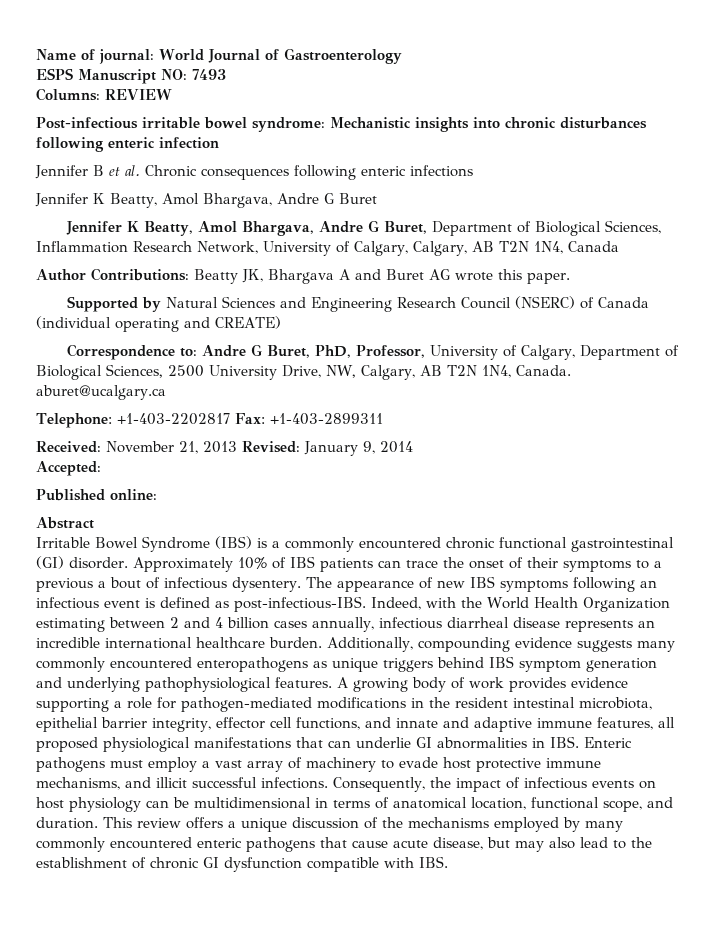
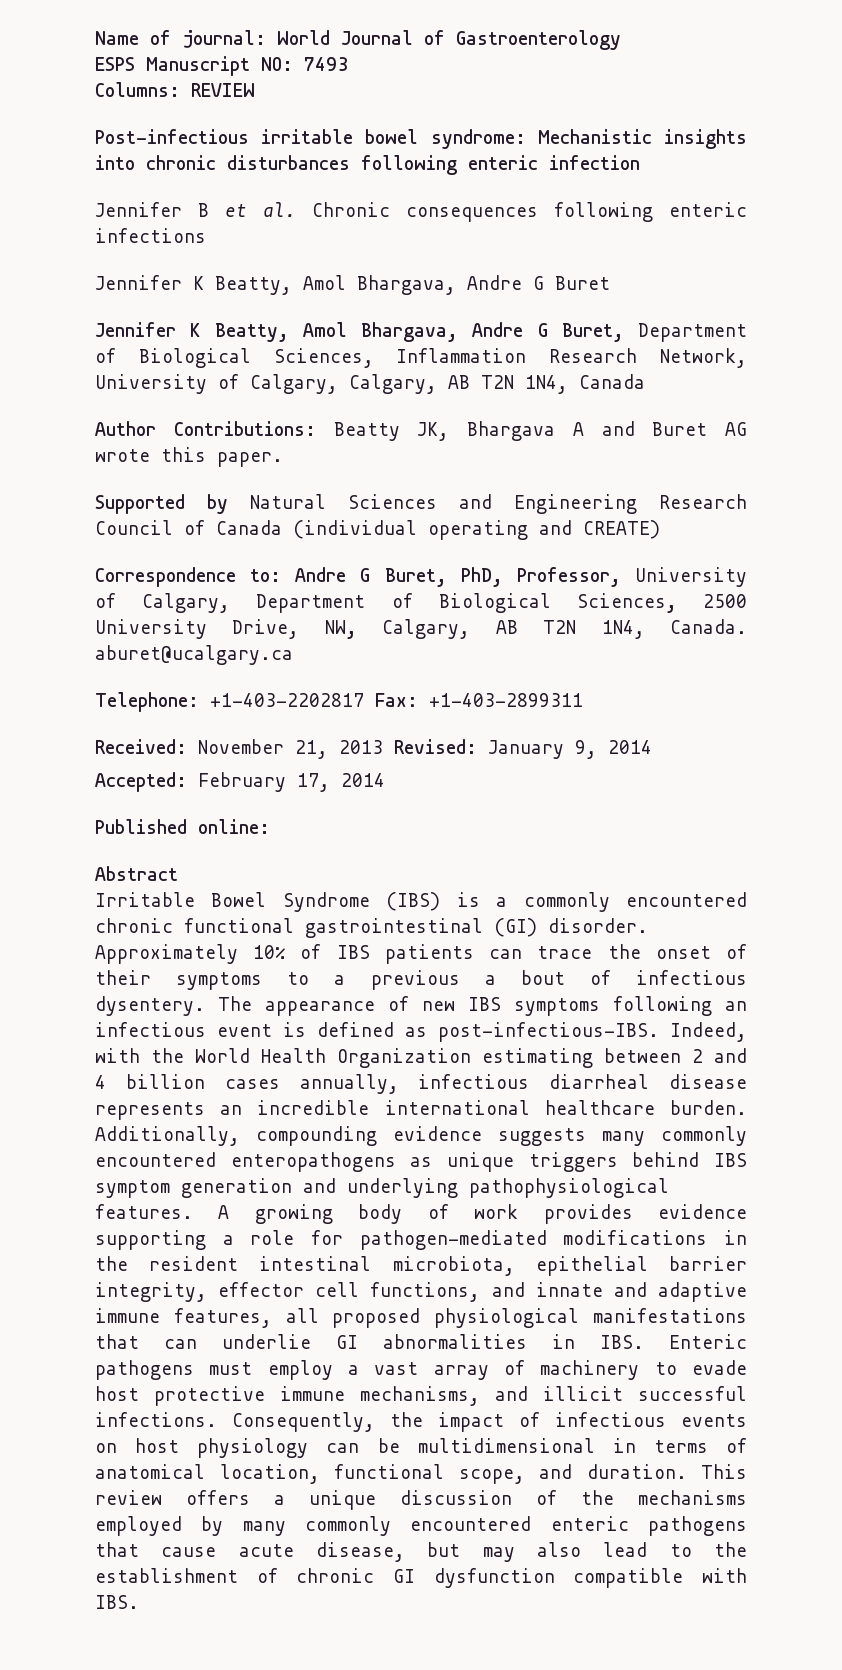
- Supported by Natural Sciences and Engineering Research Council (NSERC) of Canada (individual operating and CREATE)
+ Supported by Natural Sciences and Engineering Research Council of Canada (individual operating and CREATE)
- Accepted:
+ Accepted: February 17, 2014

